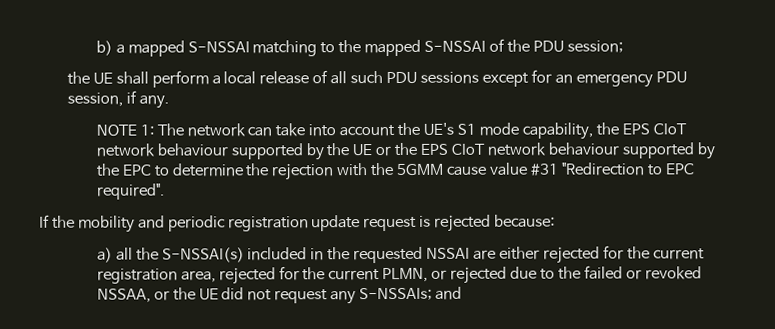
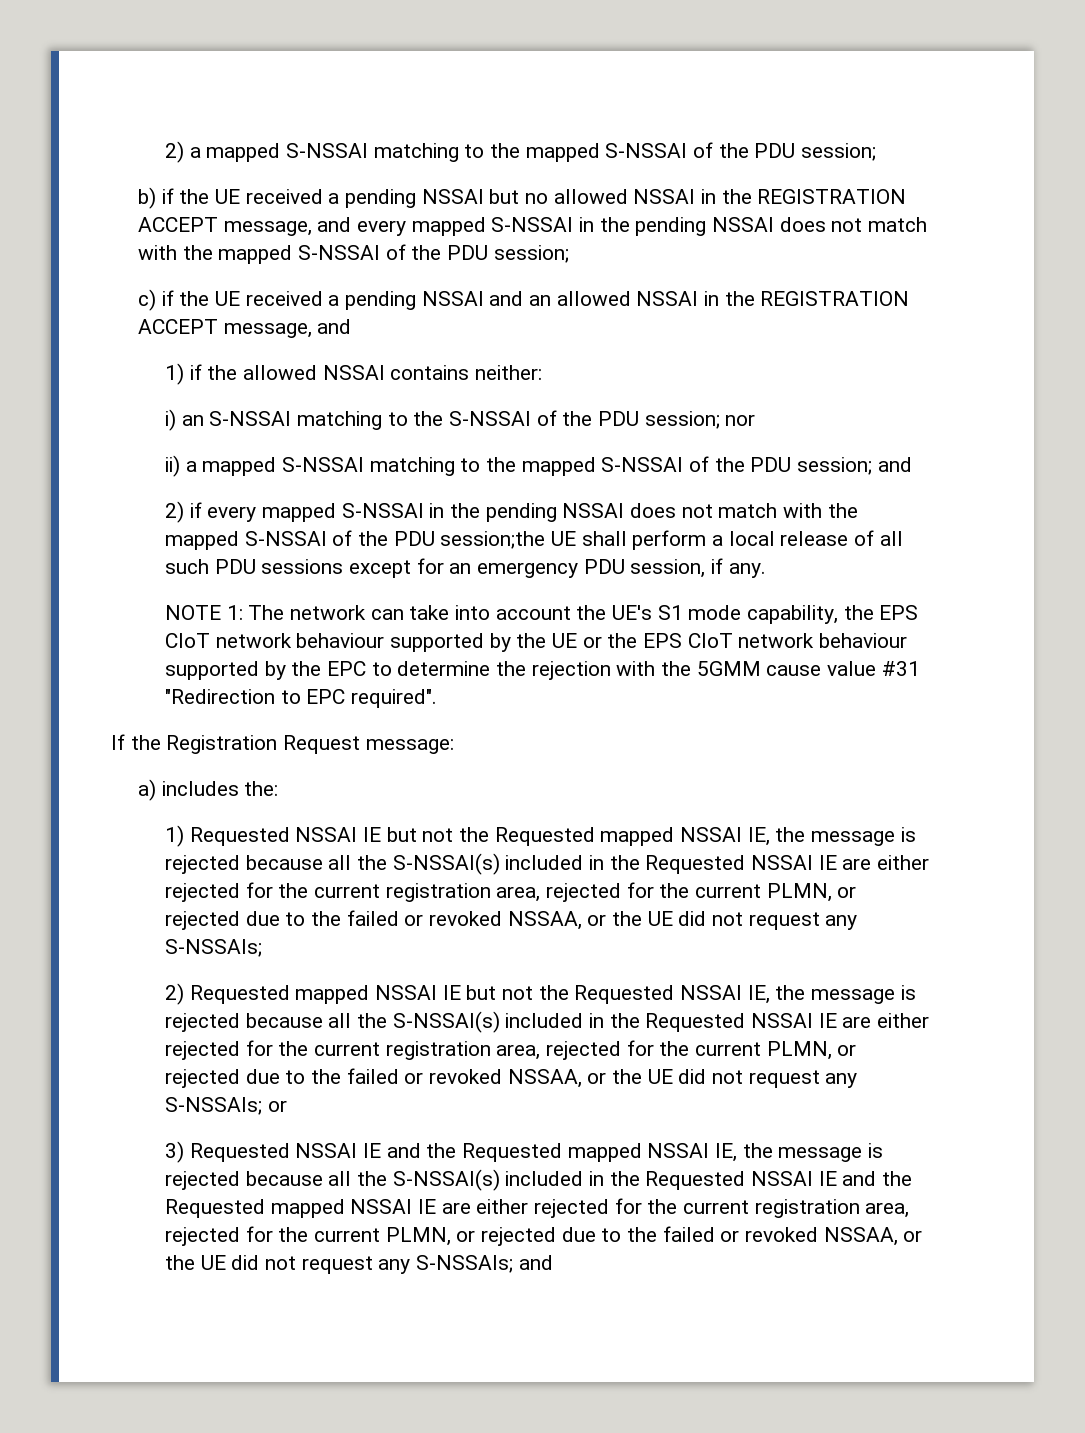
- b) a mapped S-NSSAI matching to the mapped S-NSSAI of the PDU session;
+ 2) a mapped S-NSSAI matching to the mapped S-NSSAI of the PDU session;
- the UE shall perform a local release of all such PDU sessions except for an emergency PDU session, if any.
+ b) if the UE received a pending NSSAI but no allowed NSSAI in the REGISTRATION ACCEPT message, and every mapped S-NSSAI in the pending NSSAI does not match with the mapped S-NSSAI of the PDU session;
+ c) if the UE received a pending NSSAI and an allowed NSSAI in the REGISTRATION ACCEPT message, and
+ 1) if the allowed NSSAI contains neither:
+ i) an S-NSSAI matching to the S-NSSAI of the PDU session; nor
+ ii) a mapped S-NSSAI matching to the mapped S-NSSAI of the PDU session; and
+ 2) if every mapped S-NSSAI in the pending NSSAI does not match with the mapped S-NSSAI of the PDU session;the UE shall perform a local release of all such PDU sessions except for an emergency PDU session, if any.
- If the mobility and periodic registration update request is rejected because:
- a) all the S-NSSAI(s) included in the requested NSSAI are either rejected for the current registration area, rejected for the current PLMN, or rejected due to the failed or revoked NSSAA, or the UE did not request any S-NSSAIs; and
+ If the Registration Request message:
+ a) includes the:
+ 1) Requested NSSAI IE but not the Requested mapped NSSAI IE, the message is rejected because all the S-NSSAI(s) included in the Requested NSSAI IE are either rejected for the current registration area, rejected for the current PLMN, or rejected due to the failed or revoked NSSAA, or the UE did not request any S-NSSAIs;
+ 2) Requested mapped NSSAI IE but not the Requested NSSAI IE, the message is rejected because all the S-NSSAI(s) included in the Requested NSSAI IE are either rejected for the current registration area, rejected for the current PLMN, or rejected due to the failed or revoked NSSAA, or the UE did not request any S-NSSAIs; or
+ 3) Requested NSSAI IE and the Requested mapped NSSAI IE, the message is rejected because all the S-NSSAI(s) included in the Requested NSSAI IE and the Requested mapped NSSAI IE are either rejected for the current registration area, rejected for the current PLMN, or rejected due to the failed or revoked NSSAA, or the UE did not request any S-NSSAIs; and

